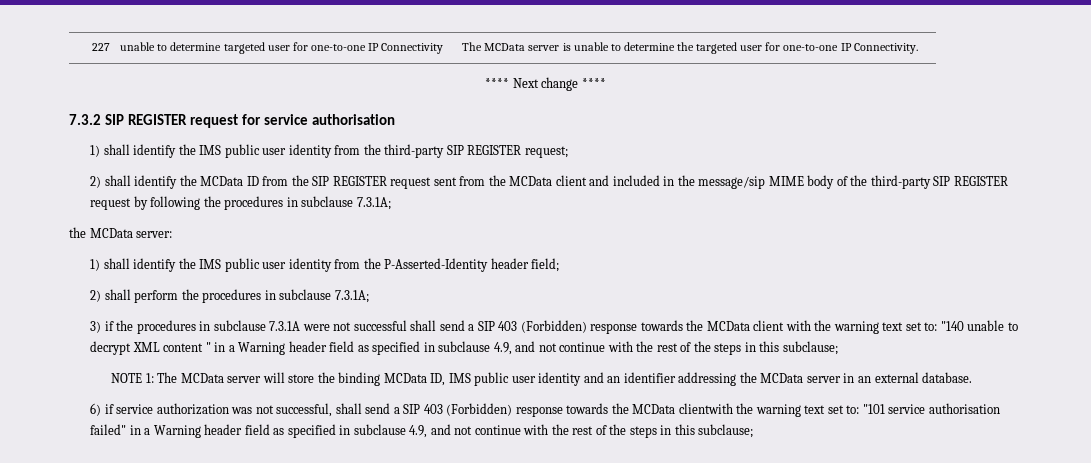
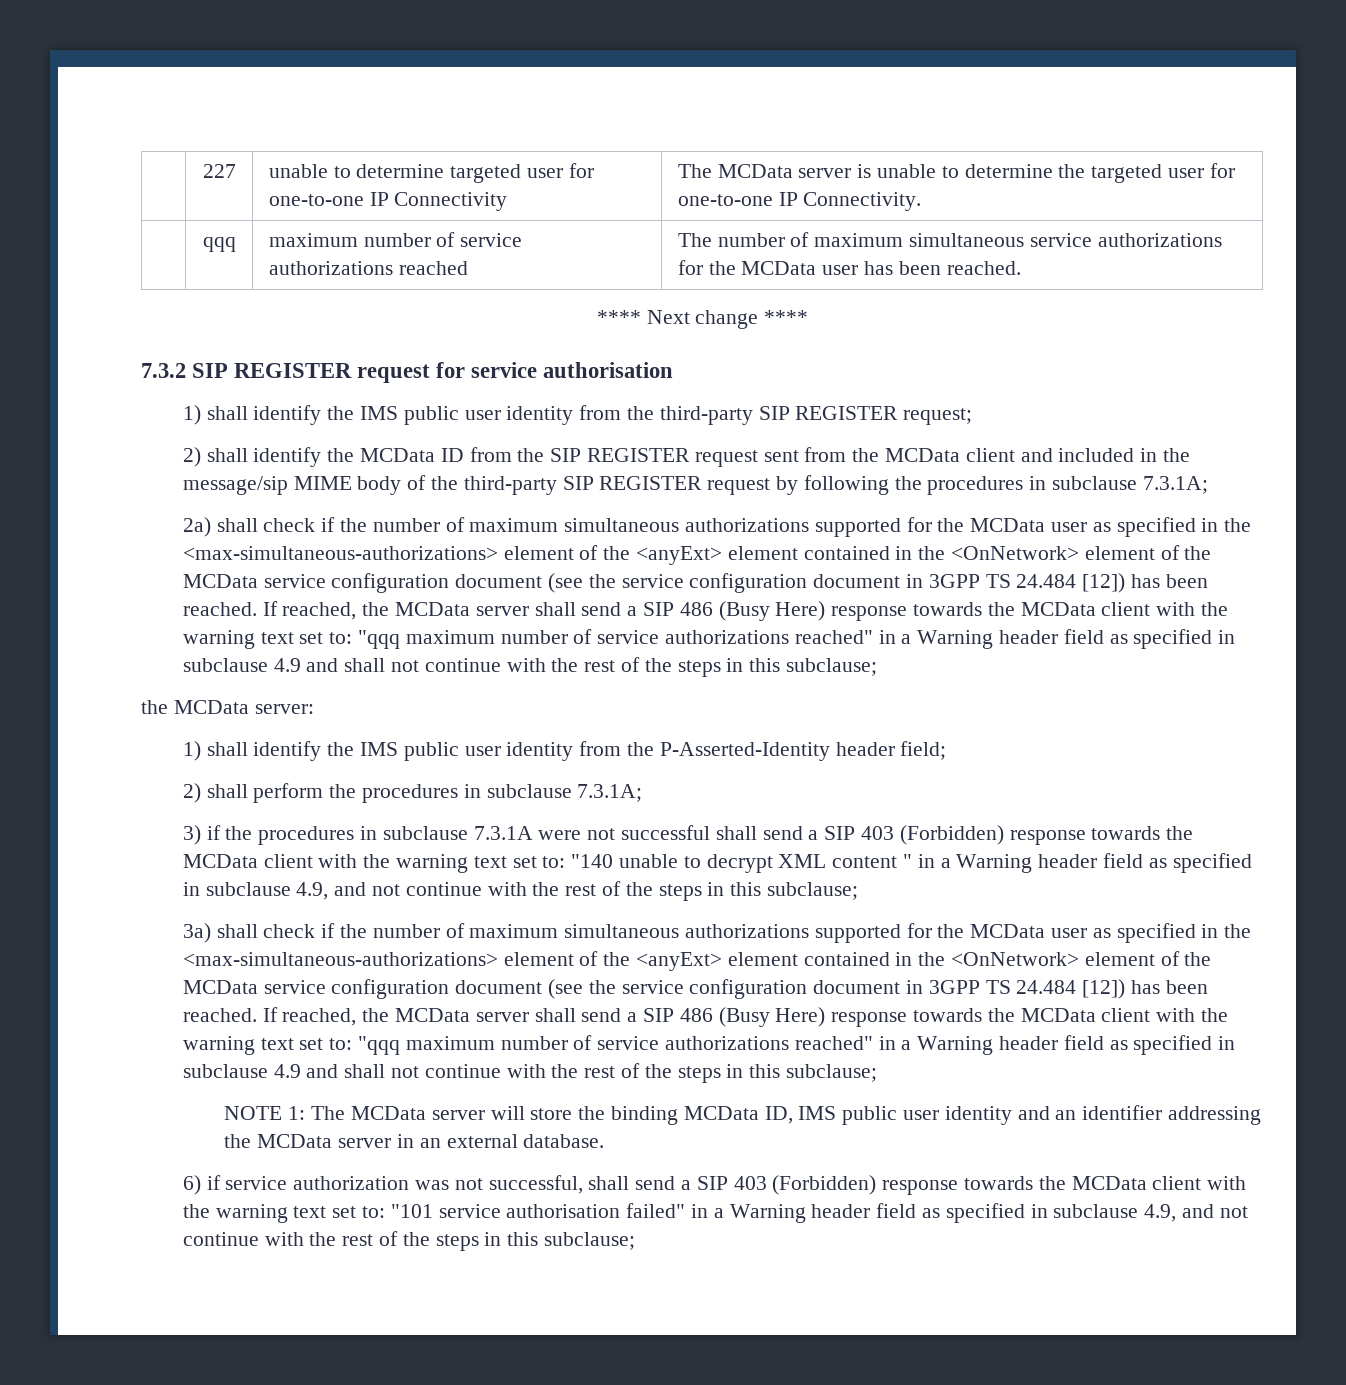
+ | qqq | maximum number of service authorizations reached | The number of maximum simultaneous service authorizations for the MCData user has been reached.
+ 2a) shall check if the number of maximum simultaneous authorizations supported for the MCData user as specified in the <max-simultaneous-authorizations> element of the <anyExt> element contained in the <OnNetwork> element of the MCData service configuration document (see the service configuration document in 3GPP TS 24.484 [12]) has been reached. If reached, the MCData server shall send a SIP 486 (Busy Here) response towards the MCData client with the warning text set to: "qqq maximum number of service authorizations reached" in a Warning header field as specified in subclause 4.9 and shall not continue with the rest of the steps in this subclause;
+ 3a) shall check if the number of maximum simultaneous authorizations supported for the MCData user as specified in the <max-simultaneous-authorizations> element of the <anyExt> element contained in the <OnNetwork> element of the MCData service configuration document (see the service configuration document in 3GPP TS 24.484 [12]) has been reached. If reached, the MCData server shall send a SIP 486 (Busy Here) response towards the MCData client with the warning text set to: "qqq maximum number of service authorizations reached" in a Warning header field as specified in subclause 4.9 and shall not continue with the rest of the steps in this subclause;
- 6) if service authorization was not successful, shall send a SIP 403 (Forbidden) response towards the MCData clientwith the warning text set to: "101 service authorisation failed" in a Warning header field as specified in subclause 4.9, and not continue with the rest of the steps in this subclause;
+ 6) if service authorization was not successful, shall send a SIP 403 (Forbidden) response towards the MCData client with the warning text set to: "101 service authorisation failed" in a Warning header field as specified in subclause 4.9, and not continue with the rest of the steps in this subclause;

